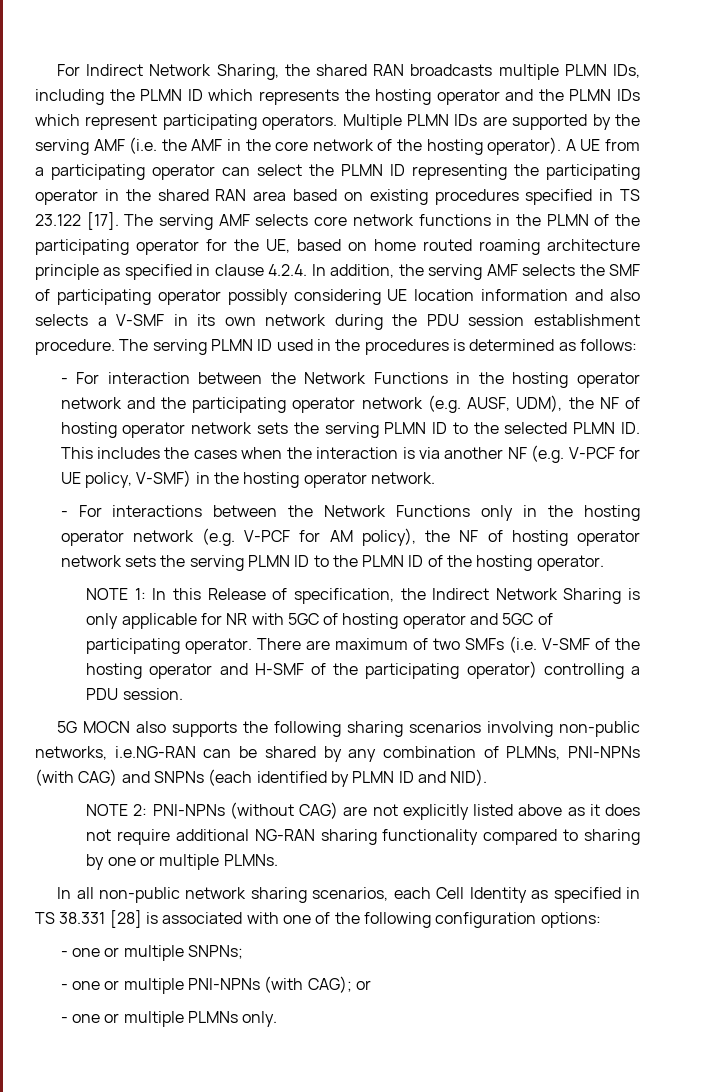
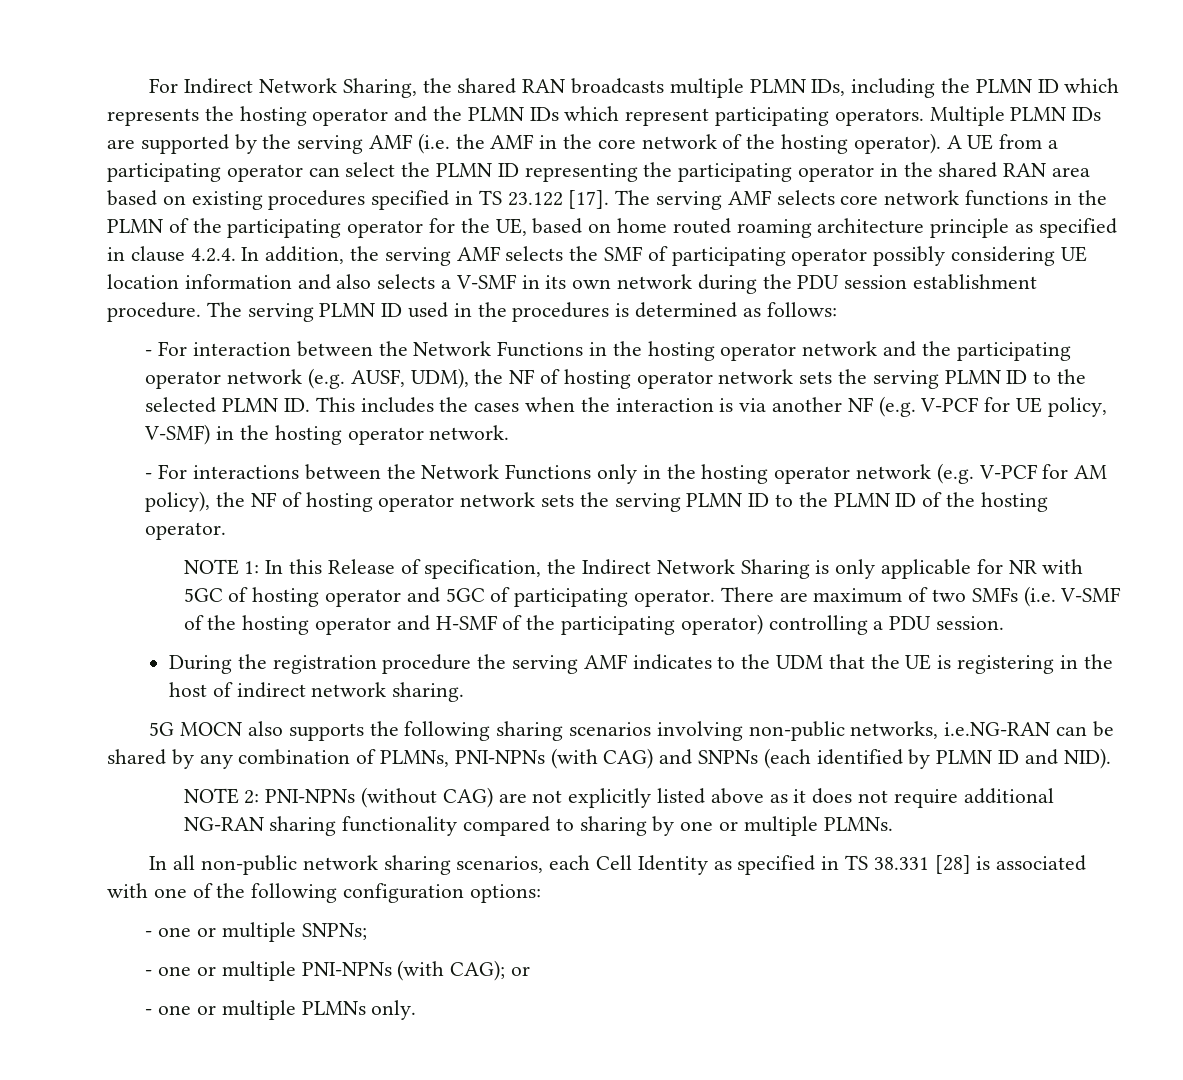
+ During the registration procedure the serving AMF indicates to the UDM that the UE is registering in the host of indirect network sharing.

